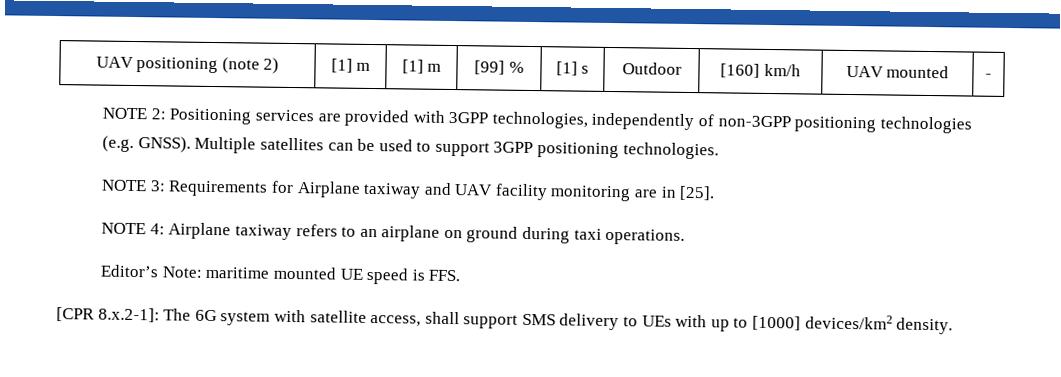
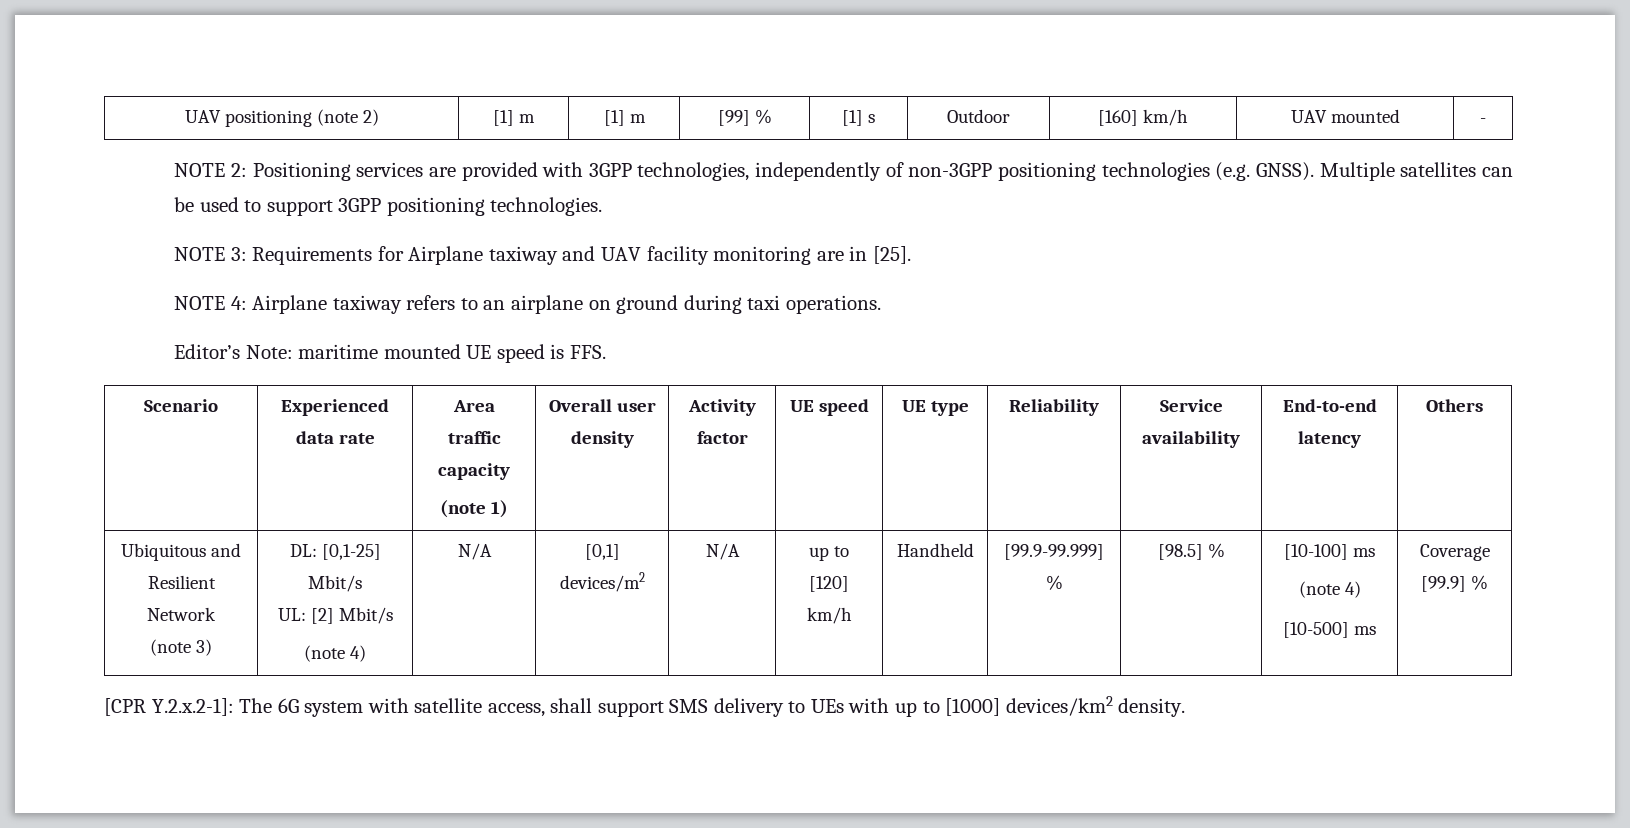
+ Scenario | Experienced data rate | Area traffic capacity
+ (note 1) | Overall user density | Activity factor | UE speed | UE type | Reliability | Service availability | End-to-end latency | Others
+ Ubiquitous and Resilient Network
+ (note 3) | DL: [0,1-25] Mbit/s
+ UL: [2] Mbit/s
+ (note 4) | N/A | [0,1] devices/m2 | N/A | up to [120] km/h | Handheld | [99.9-99.999] % | [98.5] % | [10-100] ms
+ (note 4)
+ [10-500] ms | Coverage [99.9] %
- [CPR 8.x.2-1]: The 6G system with satellite access, shall support SMS delivery to UEs with up to [1000] devices/km2 density.
+ [CPR Y.2.x.2-1]: The 6G system with satellite access, shall support SMS delivery to UEs with up to [1000] devices/km2 density.

